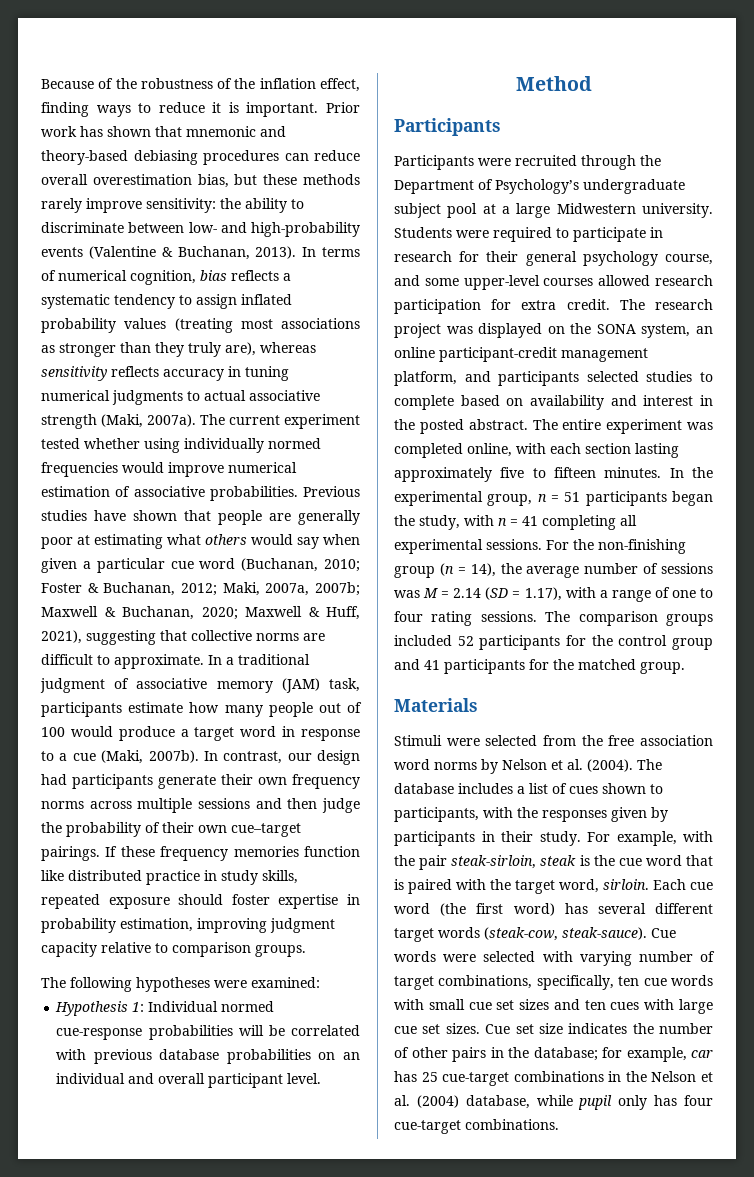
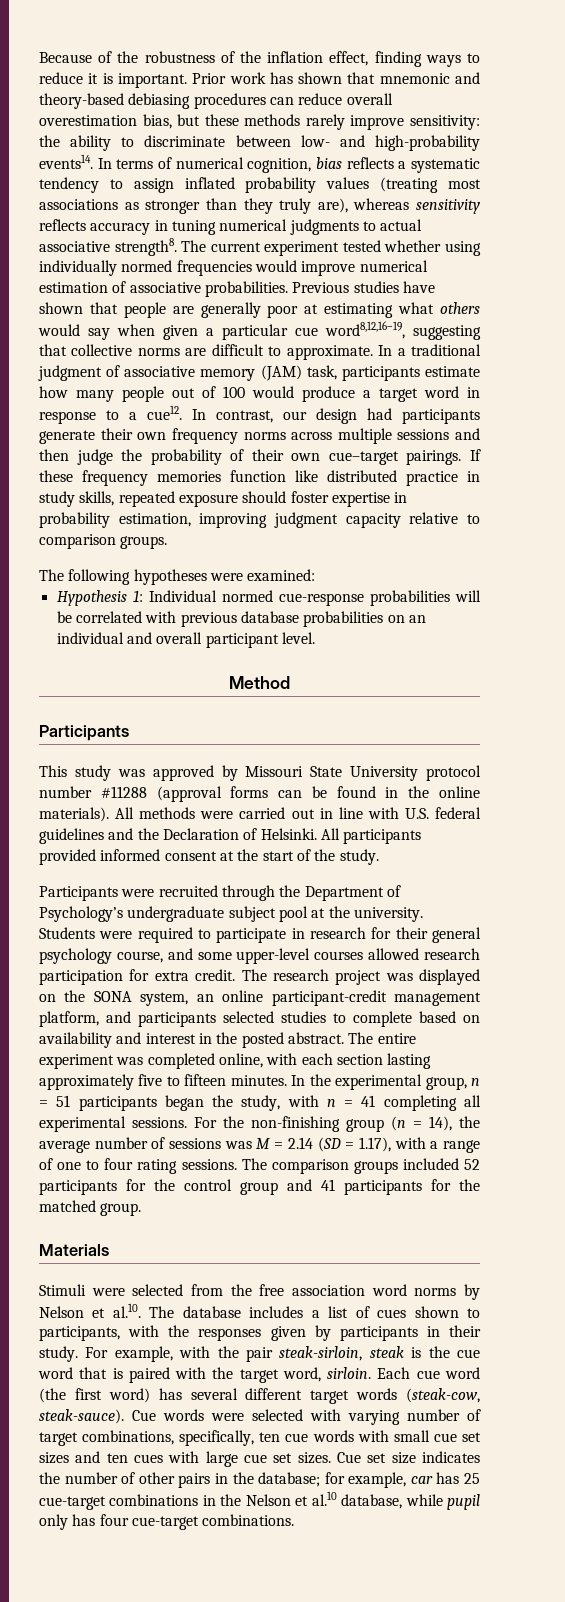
- Prior work has shown that mnemonic and theory-based debiasing procedures can reduce overall overestimation bias, but these methods rarely improve sensitivity: the ability to discriminate between low- and high-probability events (Valentine & Buchanan, 2013).
+ Prior work has shown that mnemonic and theory-based debiasing procedures can reduce overall overestimation bias, but these methods rarely improve sensitivity: the ability to discriminate between low- and high-probability events14.
- In terms of numerical cognition, bias reflects a systematic tendency to assign inflated probability values (treating most associations as stronger than they truly are), whereas sensitivity reflects accuracy in tuning numerical judgments to actual associative strength (Maki, 2007a).
+ In terms of numerical cognition, bias reflects a systematic tendency to assign inflated probability values (treating most associations as stronger than they truly are), whereas sensitivity reflects accuracy in tuning numerical judgments to actual associative strength8.
- Previous studies have shown that people are generally poor at estimating what others would say when given a particular cue word (Buchanan, 2010; Foster & Buchanan, 2012; Maki, 2007a, 2007b; Maxwell & Buchanan, 2020; Maxwell & Huff, 2021), suggesting that collective norms are difficult to approximate.
+ Previous studies have shown that people are generally poor at estimating what others would say when given a particular cue word8,12,16–19, suggesting that collective norms are difficult to approximate.
- In a traditional judgment of associative memory (JAM) task, participants estimate how many people out of 100 would produce a target word in response to a cue (Maki, 2007b).
+ In a traditional judgment of associative memory (JAM) task, participants estimate how many people out of 100 would produce a target word in response to a cue12.
+ This study was approved by Missouri State University protocol number #11288 (approval forms can be found in the online materials). All methods were carried out in line with U.S. federal guidelines and the Declaration of Helsinki. All participants provided informed consent at the start of the study.
- Participants were recruited through the Department of Psychology’s undergraduate subject pool at a large Midwestern university.
+ Participants were recruited through the Department of Psychology’s undergraduate subject pool at the university.
- Stimuli were selected from the free association word norms by Nelson et al. (2004). The database includes a list of cues shown to participants, with the responses given by participants in their study.
+ Stimuli were selected from the free association word norms by Nelson et al.10. The database includes a list of cues shown to participants, with the responses given by participants in their study.
- Cue set size indicates the number of other pairs in the database; for example, car has 25 cue-target combinations in the Nelson et al. (2004) database, while pupil only has four cue-target combinations.
+ Cue set size indicates the number of other pairs in the database; for example, car has 25 cue-target combinations in the Nelson et al.10 database, while pupil only has four cue-target combinations.

